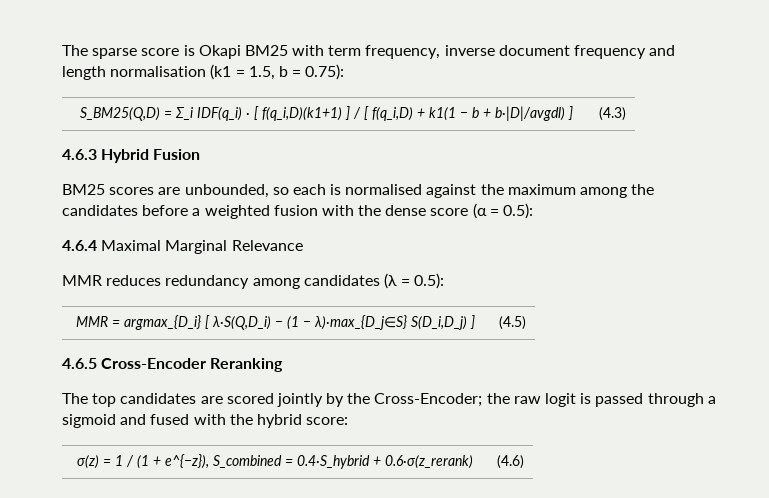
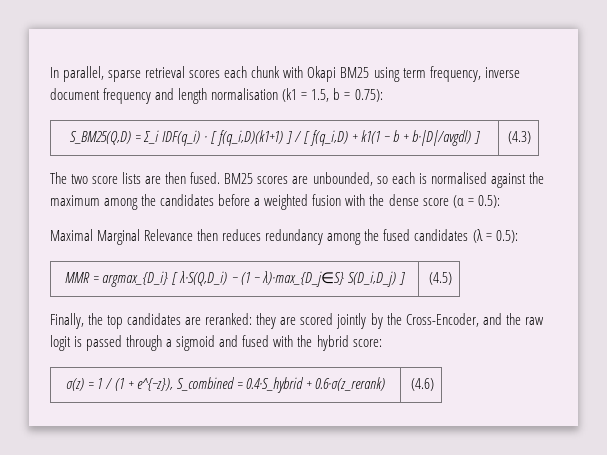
- The sparse score is Okapi BM25 with term frequency, inverse document frequency and length normalisation (k1 = 1.5, b = 0.75):
+ In parallel, sparse retrieval scores each chunk with Okapi BM25 using term frequency, inverse document frequency and length normalisation (k1 = 1.5, b = 0.75):
- 4.6.3 Hybrid Fusion
- BM25 scores are unbounded, so each is normalised against the maximum among the candidates before a weighted fusion with the dense score (α = 0.5):
+ The two score lists are then fused. BM25 scores are unbounded, so each is normalised against the maximum among the candidates before a weighted fusion with the dense score (α = 0.5):
- 4.6.4 Maximal Marginal Relevance
- MMR reduces redundancy among candidates (λ = 0.5):
+ Maximal Marginal Relevance then reduces redundancy among the fused candidates (λ = 0.5):
- 4.6.5 Cross-Encoder Reranking
- The top candidates are scored jointly by the Cross-Encoder; the raw logit is passed through a sigmoid and fused with the hybrid score:
+ Finally, the top candidates are reranked: they are scored jointly by the Cross-Encoder, and the raw logit is passed through a sigmoid and fused with the hybrid score:

